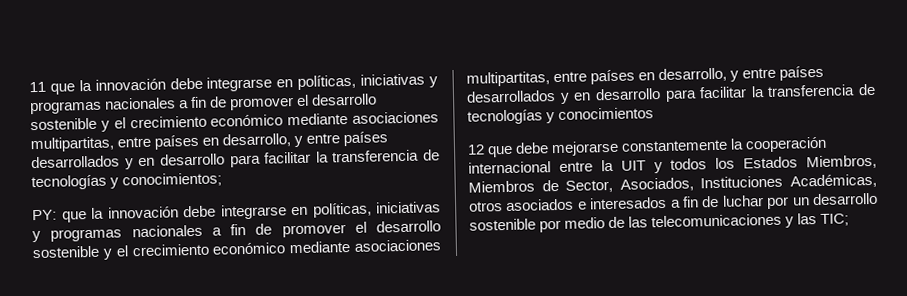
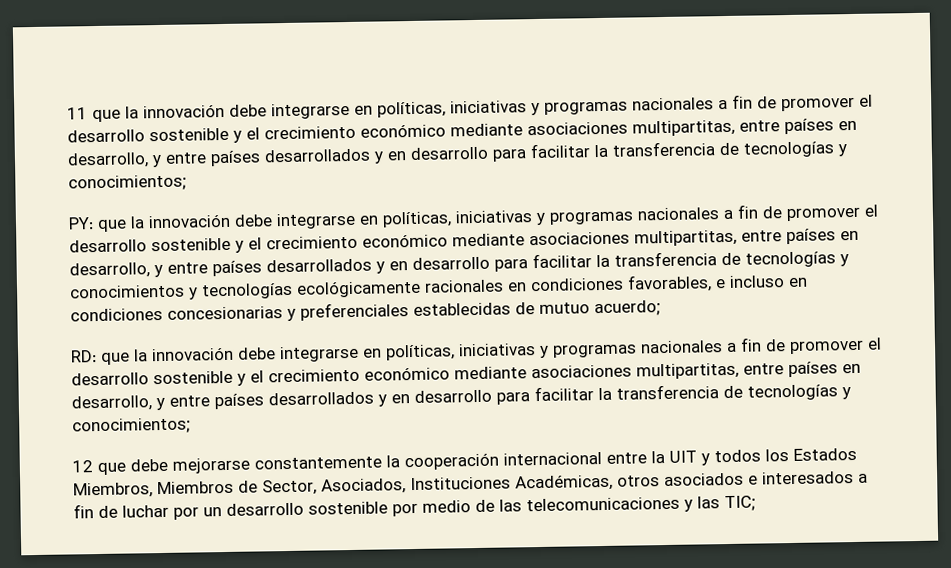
- PY: que la innovación debe integrarse en políticas, iniciativas y programas nacionales a fin de promover el desarrollo sostenible y el crecimiento económico mediante asociaciones multipartitas, entre países en desarrollo, y entre países desarrollados y en desarrollo para facilitar la transferencia de tecnologías y conocimientos
+ PY: que la innovación debe integrarse en políticas, iniciativas y programas nacionales a fin de promover el desarrollo sostenible y el crecimiento económico mediante asociaciones multipartitas, entre países en desarrollo, y entre países desarrollados y en desarrollo para facilitar la transferencia de tecnologías y conocimientos y tecnologías ecológicamente racionales en condiciones favorables, e incluso en condiciones concesionarias y preferenciales establecidas de mutuo acuerdo;
+ RD: que la innovación debe integrarse en políticas, iniciativas y programas nacionales a fin de promover el desarrollo sostenible y el crecimiento económico mediante asociaciones multipartitas, entre países en desarrollo, y entre países desarrollados y en desarrollo para facilitar la transferencia de tecnologías y conocimientos;

